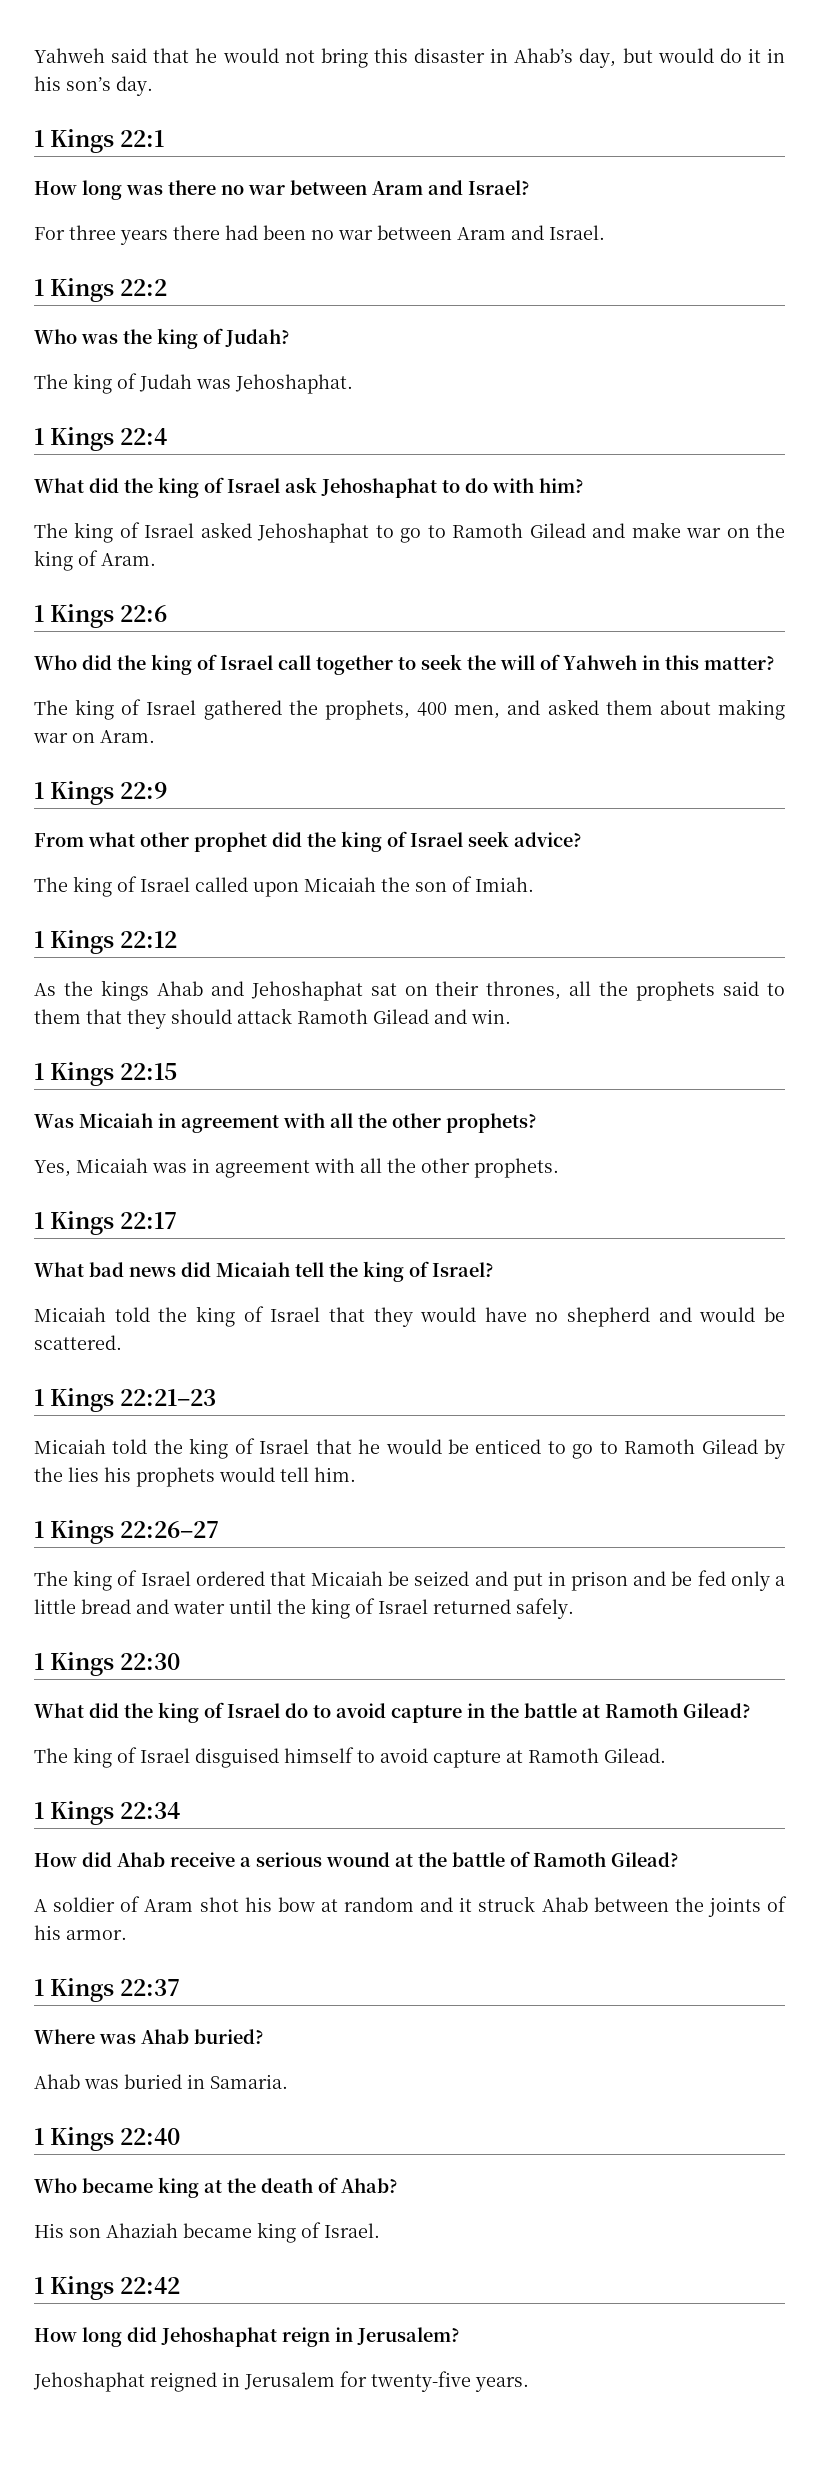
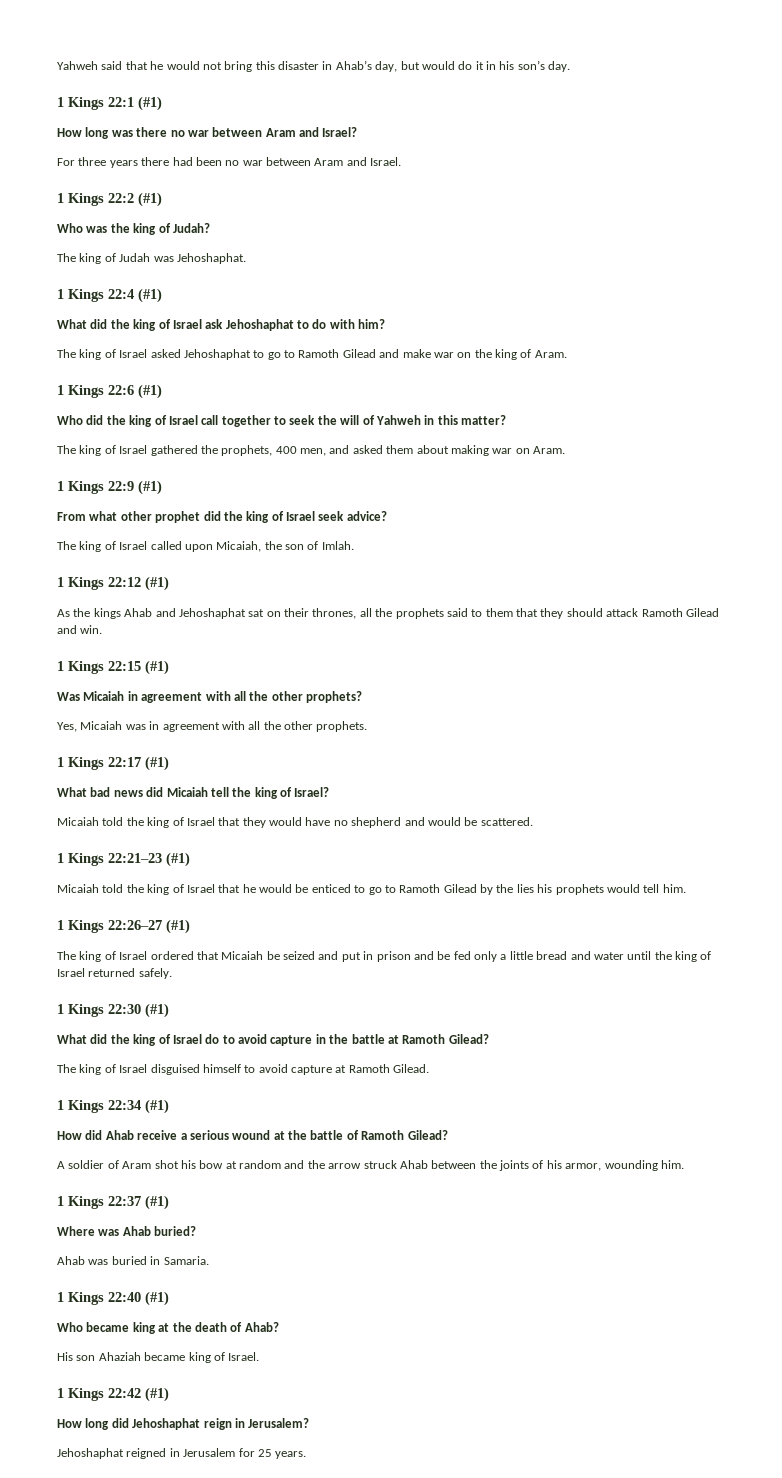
- 1 Kings 22:1
+ 1 Kings 22:1 (#1)
- 1 Kings 22:2
+ 1 Kings 22:2 (#1)
- 1 Kings 22:4
+ 1 Kings 22:4 (#1)
- 1 Kings 22:6
+ 1 Kings 22:6 (#1)
- 1 Kings 22:9
+ 1 Kings 22:9 (#1)
- The king of Israel called upon Micaiah the son of Imiah.
+ The king of Israel called upon Micaiah, the son of Imlah.
- 1 Kings 22:12
+ 1 Kings 22:12 (#1)
- 1 Kings 22:15
+ 1 Kings 22:15 (#1)
- 1 Kings 22:17
+ 1 Kings 22:17 (#1)
- 1 Kings 22:21–23
+ 1 Kings 22:21–23 (#1)
- 1 Kings 22:26–27
+ 1 Kings 22:26–27 (#1)
- 1 Kings 22:30
+ 1 Kings 22:30 (#1)
- 1 Kings 22:34
+ 1 Kings 22:34 (#1)
- A soldier of Aram shot his bow at random and it struck Ahab between the joints of his armor.
+ A soldier of Aram shot his bow at random and the arrow struck Ahab between the joints of his armor, wounding him.
- 1 Kings 22:37
+ 1 Kings 22:37 (#1)
- 1 Kings 22:40
+ 1 Kings 22:40 (#1)
- 1 Kings 22:42
+ 1 Kings 22:42 (#1)
- Jehoshaphat reigned in Jerusalem for twenty-five years.
+ Jehoshaphat reigned in Jerusalem for 25 years.

